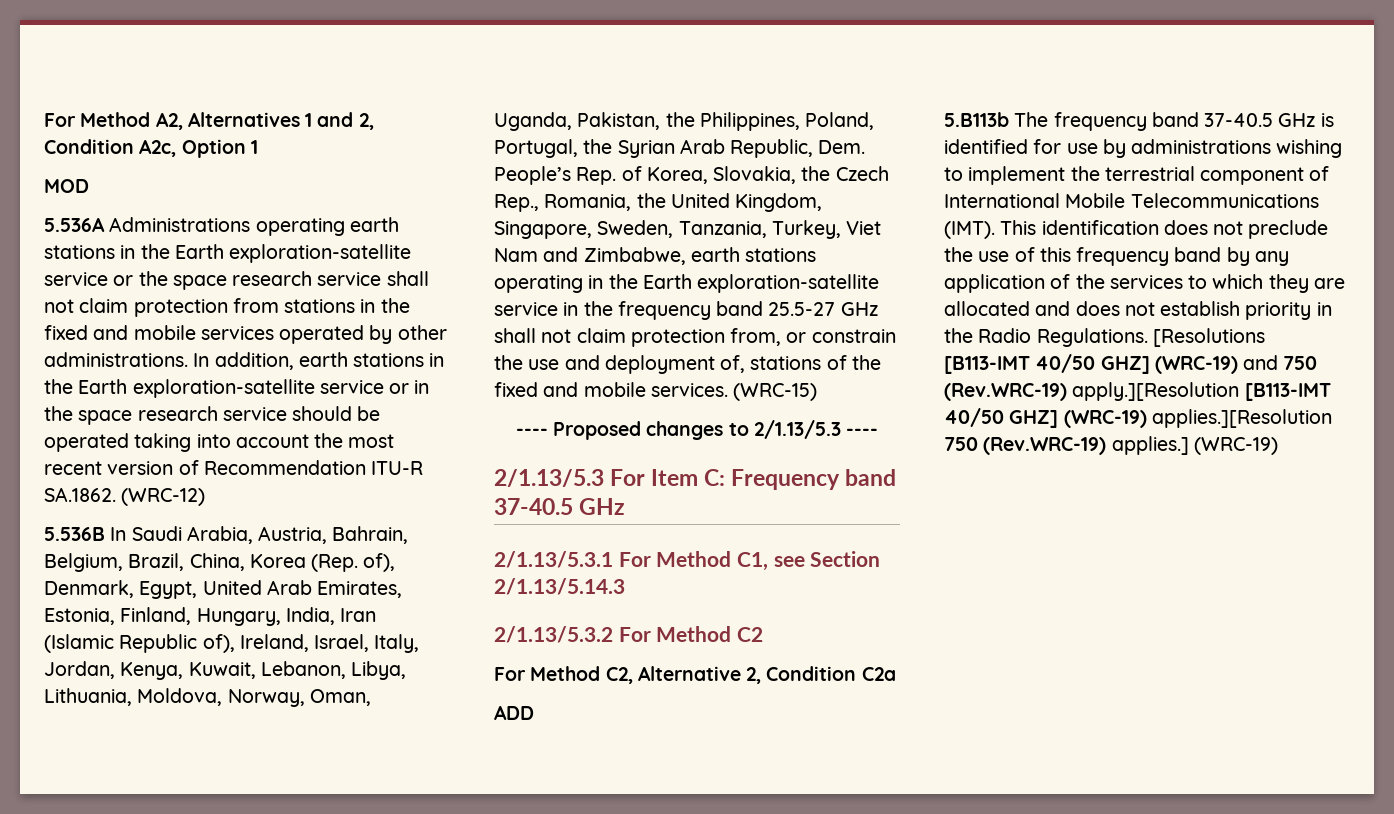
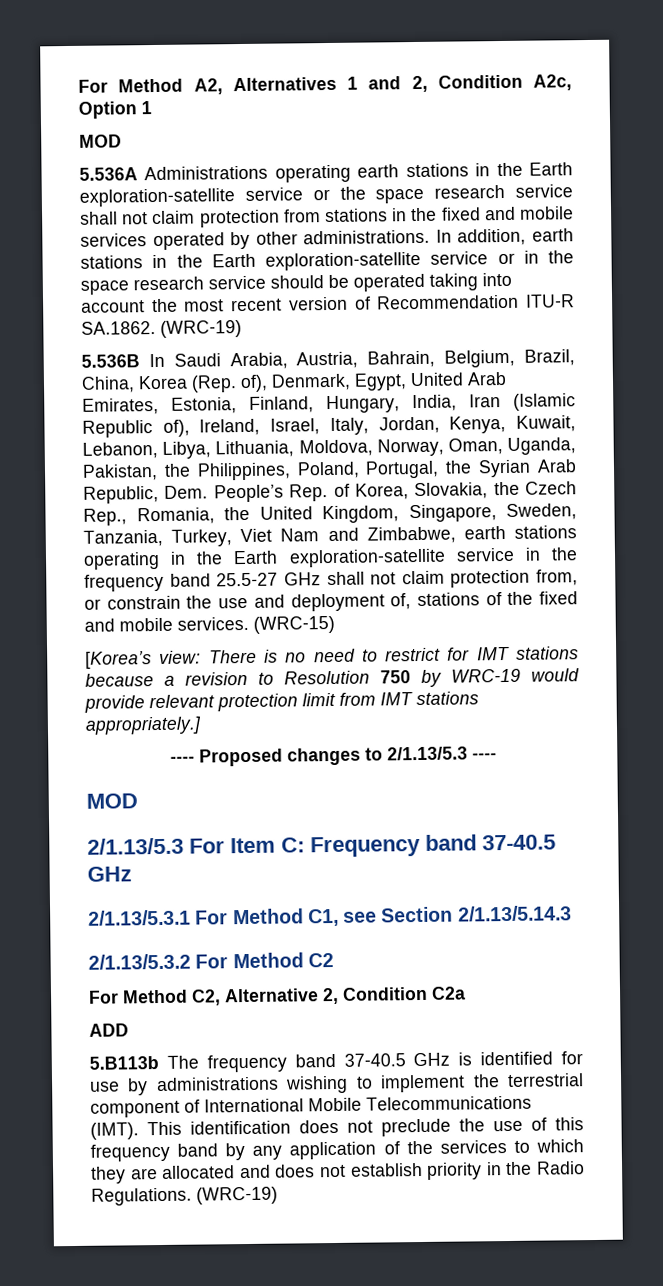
- In addition, earth stations in the Earth exploration-satellite service or in the space research service should be operated taking into account the most recent version of Recommendation ITU-R SA.1862. (WRC-12)
+ In addition, earth stations in the Earth exploration-satellite service or in the space research service should be operated taking into account the most recent version of Recommendation ITU-R SA.1862. (WRC-19)
+ [Korea’s view: There is no need to restrict for IMT stations because a revision to Resolution 750 by WRC-19 would provide relevant protection limit from IMT stations appropriately.]
  ---- Proposed changes to 2/1.13/5.3 ----
+ MOD
- [Resolutions [B113-IMT 40/50 GHZ] (WRC-19) and 750 (Rev.WRC-19) apply.][Resolution [B113-IMT 40/50 GHZ] (WRC-19) applies.][Resolution 750 (Rev.WRC-19) applies.]

